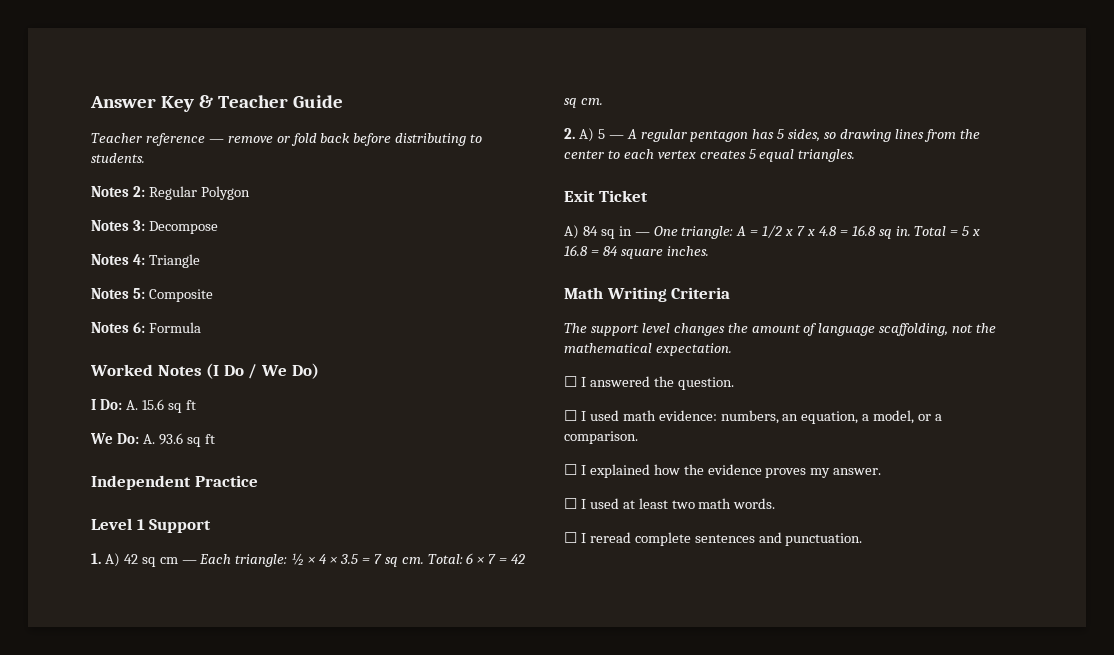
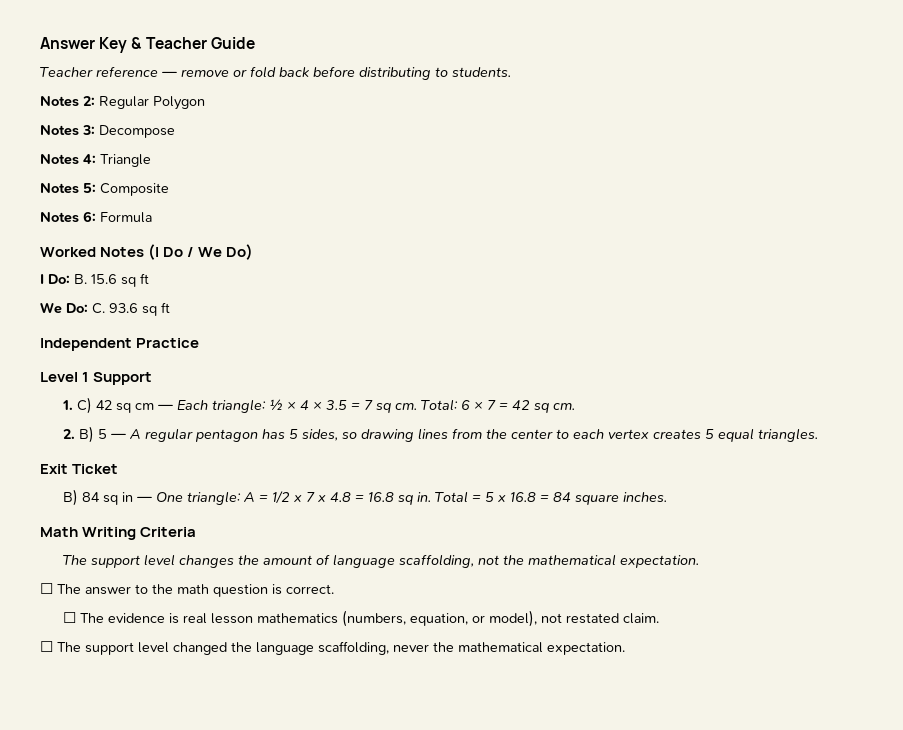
- I Do: A. 15.6 sq ft
+ I Do: B. 15.6 sq ft
- We Do: A. 93.6 sq ft
+ We Do: C. 93.6 sq ft
- 1. A) 42 sq cm — Each triangle: ½ × 4 × 3.5 = 7 sq cm.
+ 1. C) 42 sq cm — Each triangle: ½ × 4 × 3.5 = 7 sq cm.
- 2. A) 5 — A regular pentagon has 5 sides, so drawing lines from the center to each vertex creates 5 equal triangles.
+ 2. B) 5 — A regular pentagon has 5 sides, so drawing lines from the center to each vertex creates 5 equal triangles.
- A) 84 sq in — One triangle: A = 1/2 x 7 x 4.8 = 16.8 sq in.
+ B) 84 sq in — One triangle: A = 1/2 x 7 x 4.8 = 16.8 sq in.
- ☐ I answered the question.
- ☐ I used math evidence: numbers, an equation, a model, or a comparison.
- ☐ I explained how the evidence proves my answer.
- ☐ I used at least two math words.
- ☐ I reread complete sentences and punctuation.
+ ☐ The answer to the math question is correct.
+ ☐ The evidence is real lesson mathematics (numbers, equation, or model), not restated claim.
+ ☐ The support level changed the language scaffolding, never the mathematical expectation.

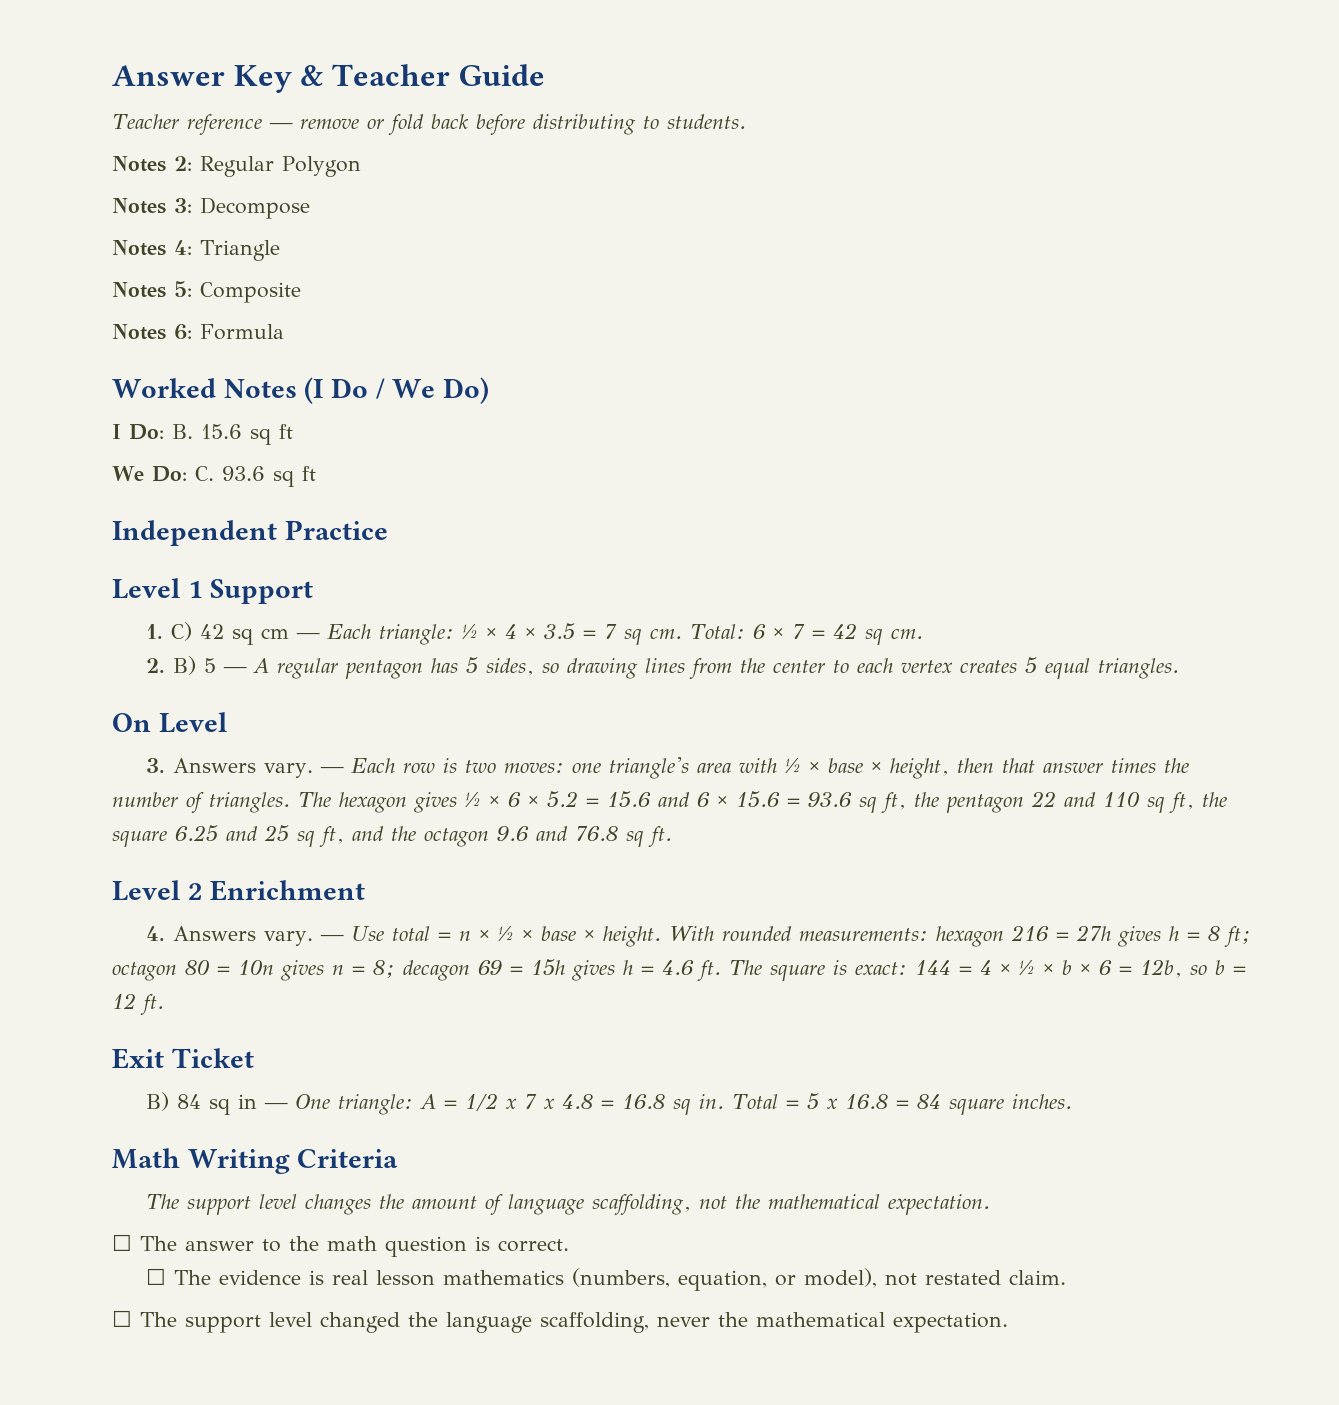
+ On Level
+ 3. Answers vary. — Each row is two moves: one triangle's area with ½ × base × height, then that answer times the number of triangles. The hexagon gives ½ × 6 × 5.2 = 15.6 and 6 × 15.6 = 93.6 sq ft, the pentagon 22 and 110 sq ft, the square 6.25 and 25 sq ft, and the octagon 9.6 and 76.8 sq ft.
+ Level 2 Enrichment
+ 4. Answers vary. — Use total = n × ½ × base × height. With rounded measurements: hexagon 216 = 27h gives h = 8 ft; octagon 80 = 10n gives n = 8; decagon 69 = 15h gives h = 4.6 ft. The square is exact: 144 = 4 × ½ × b × 6 = 12b, so b = 12 ft.

